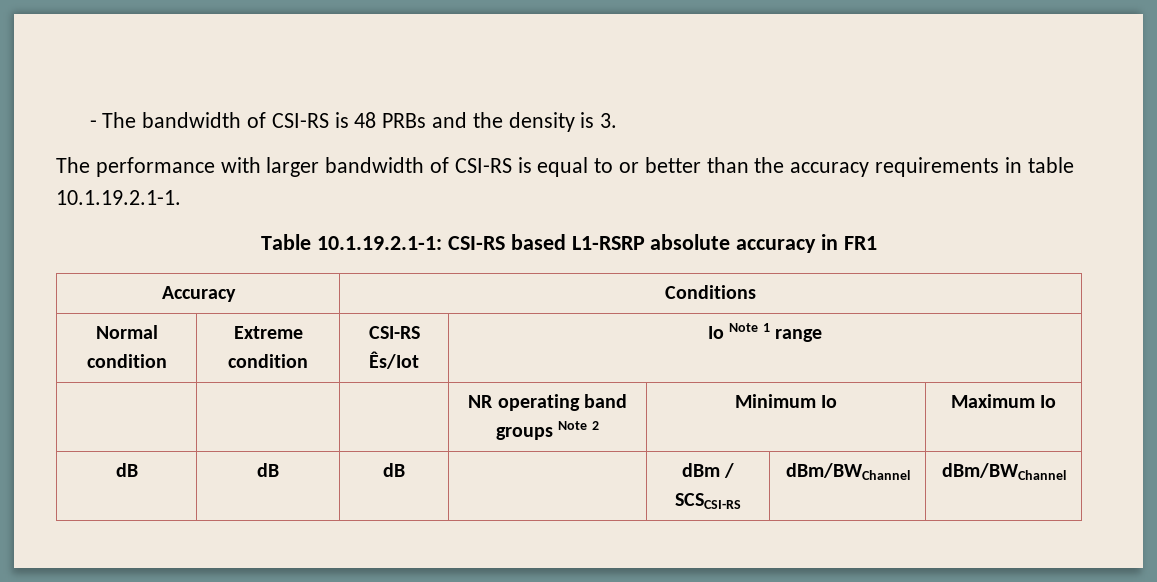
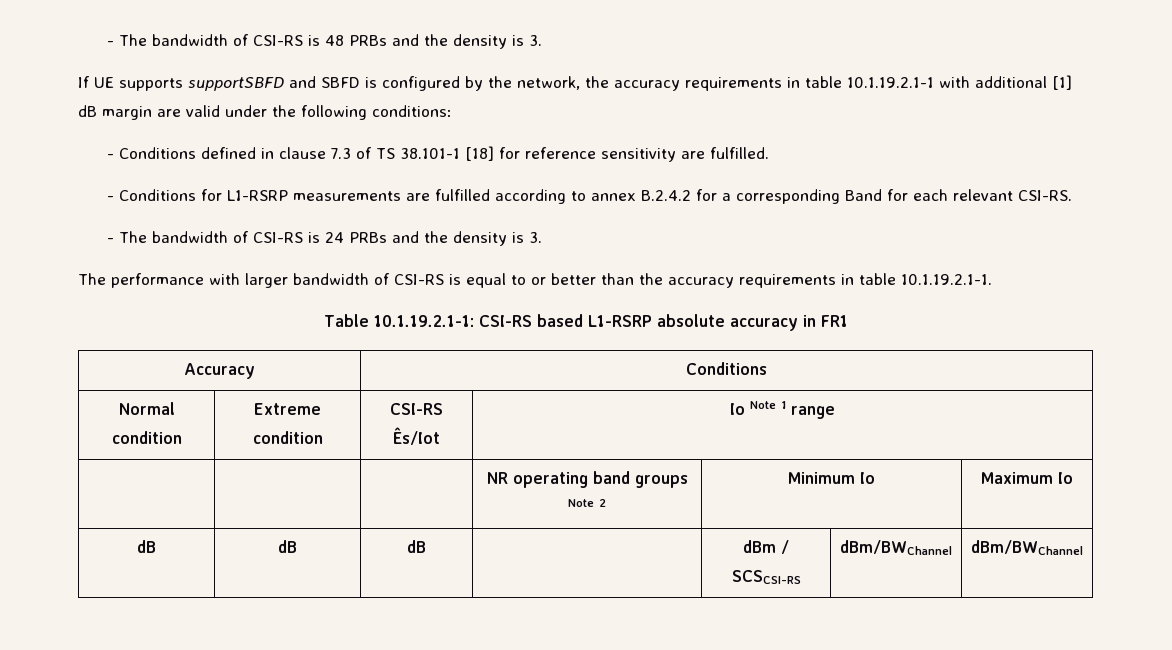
+ If UE supports supportSBFD and SBFD is configured by the network, the accuracy requirements in table 10.1.19.2.1-1 with additional [1] dB margin are valid under the following conditions:
+ - Conditions defined in clause 7.3 of TS 38.101-1 [18] for reference sensitivity are fulfilled.
+ - Conditions for L1-RSRP measurements are fulfilled according to annex B.2.4.2 for a corresponding Band for each relevant CSI-RS.
+ - The bandwidth of CSI-RS is 24 PRBs and the density is 3.

